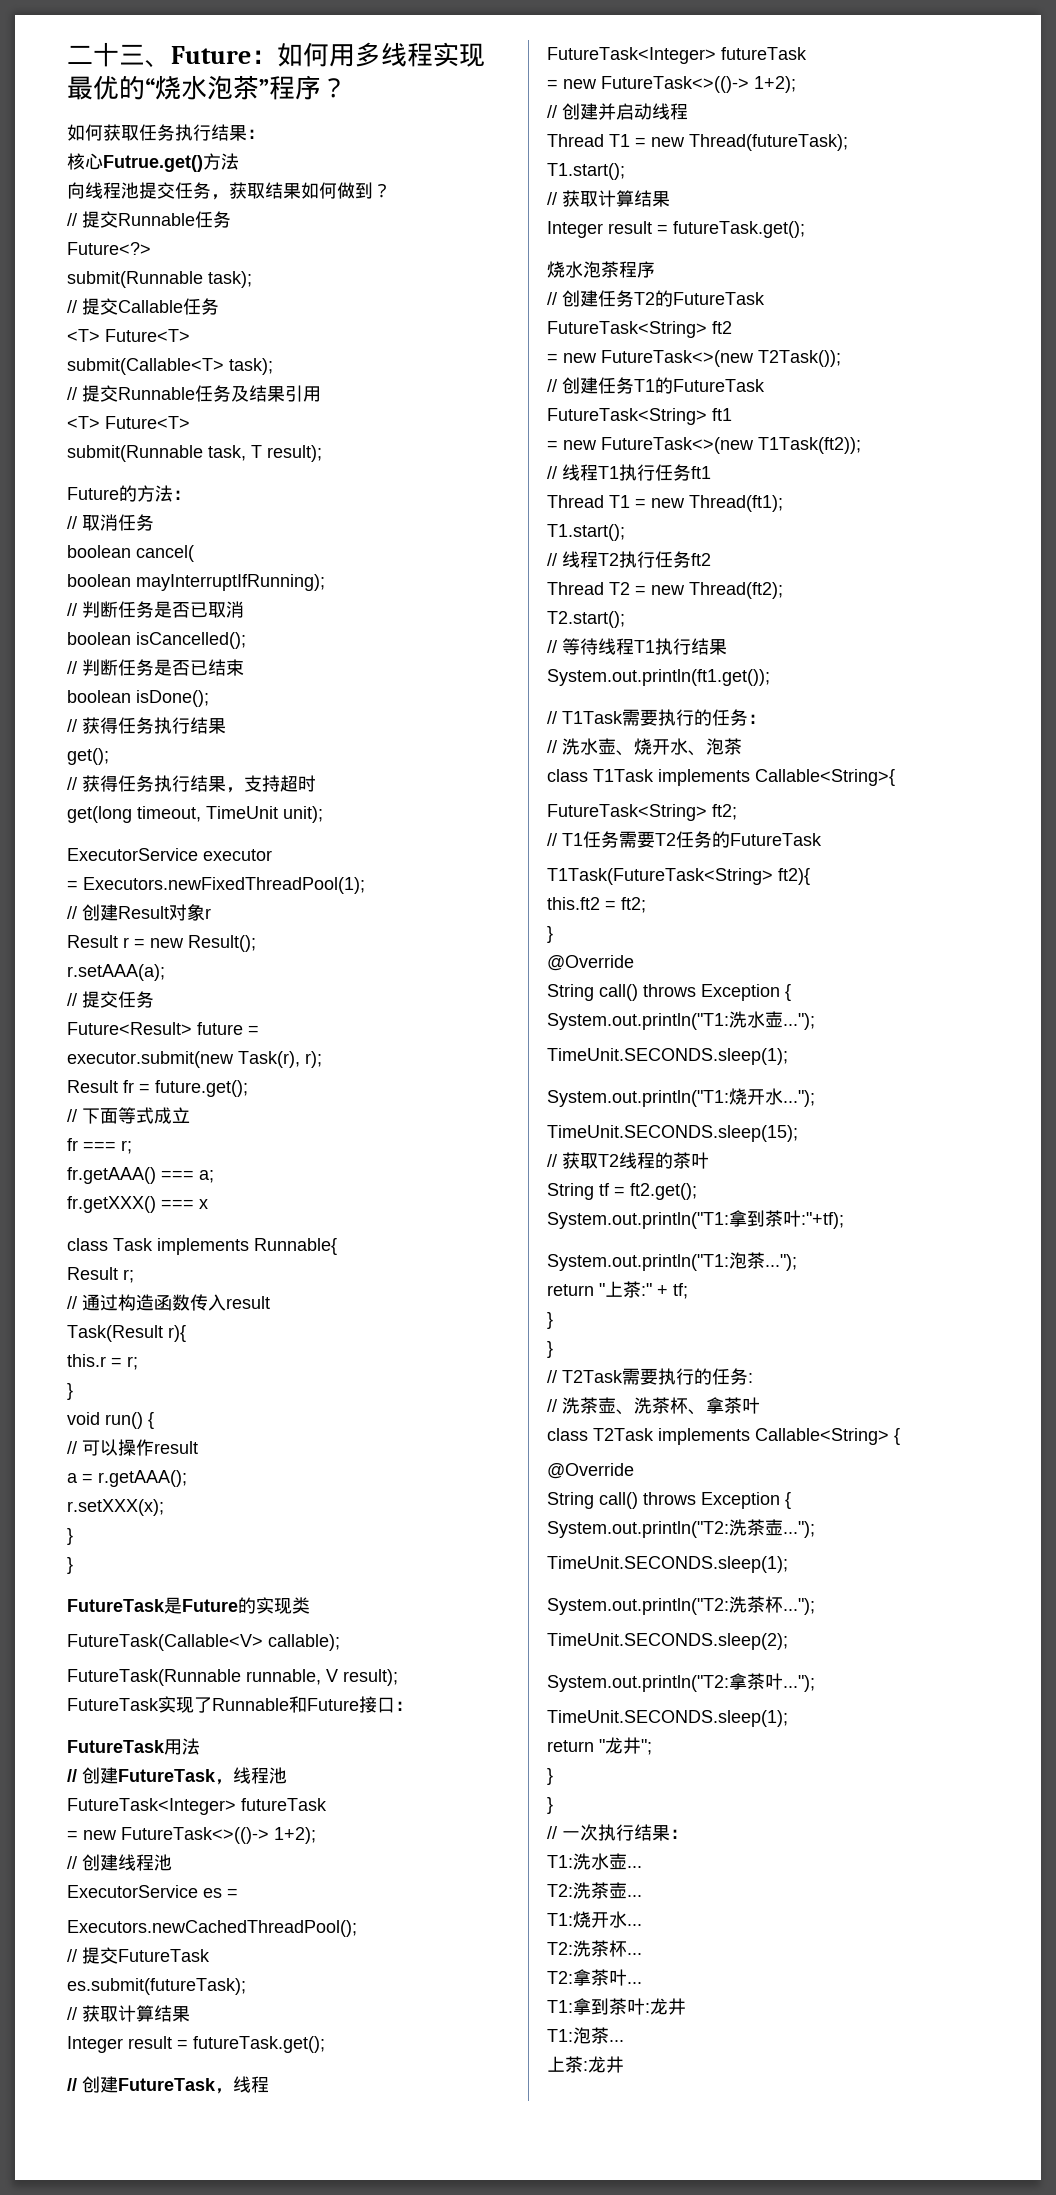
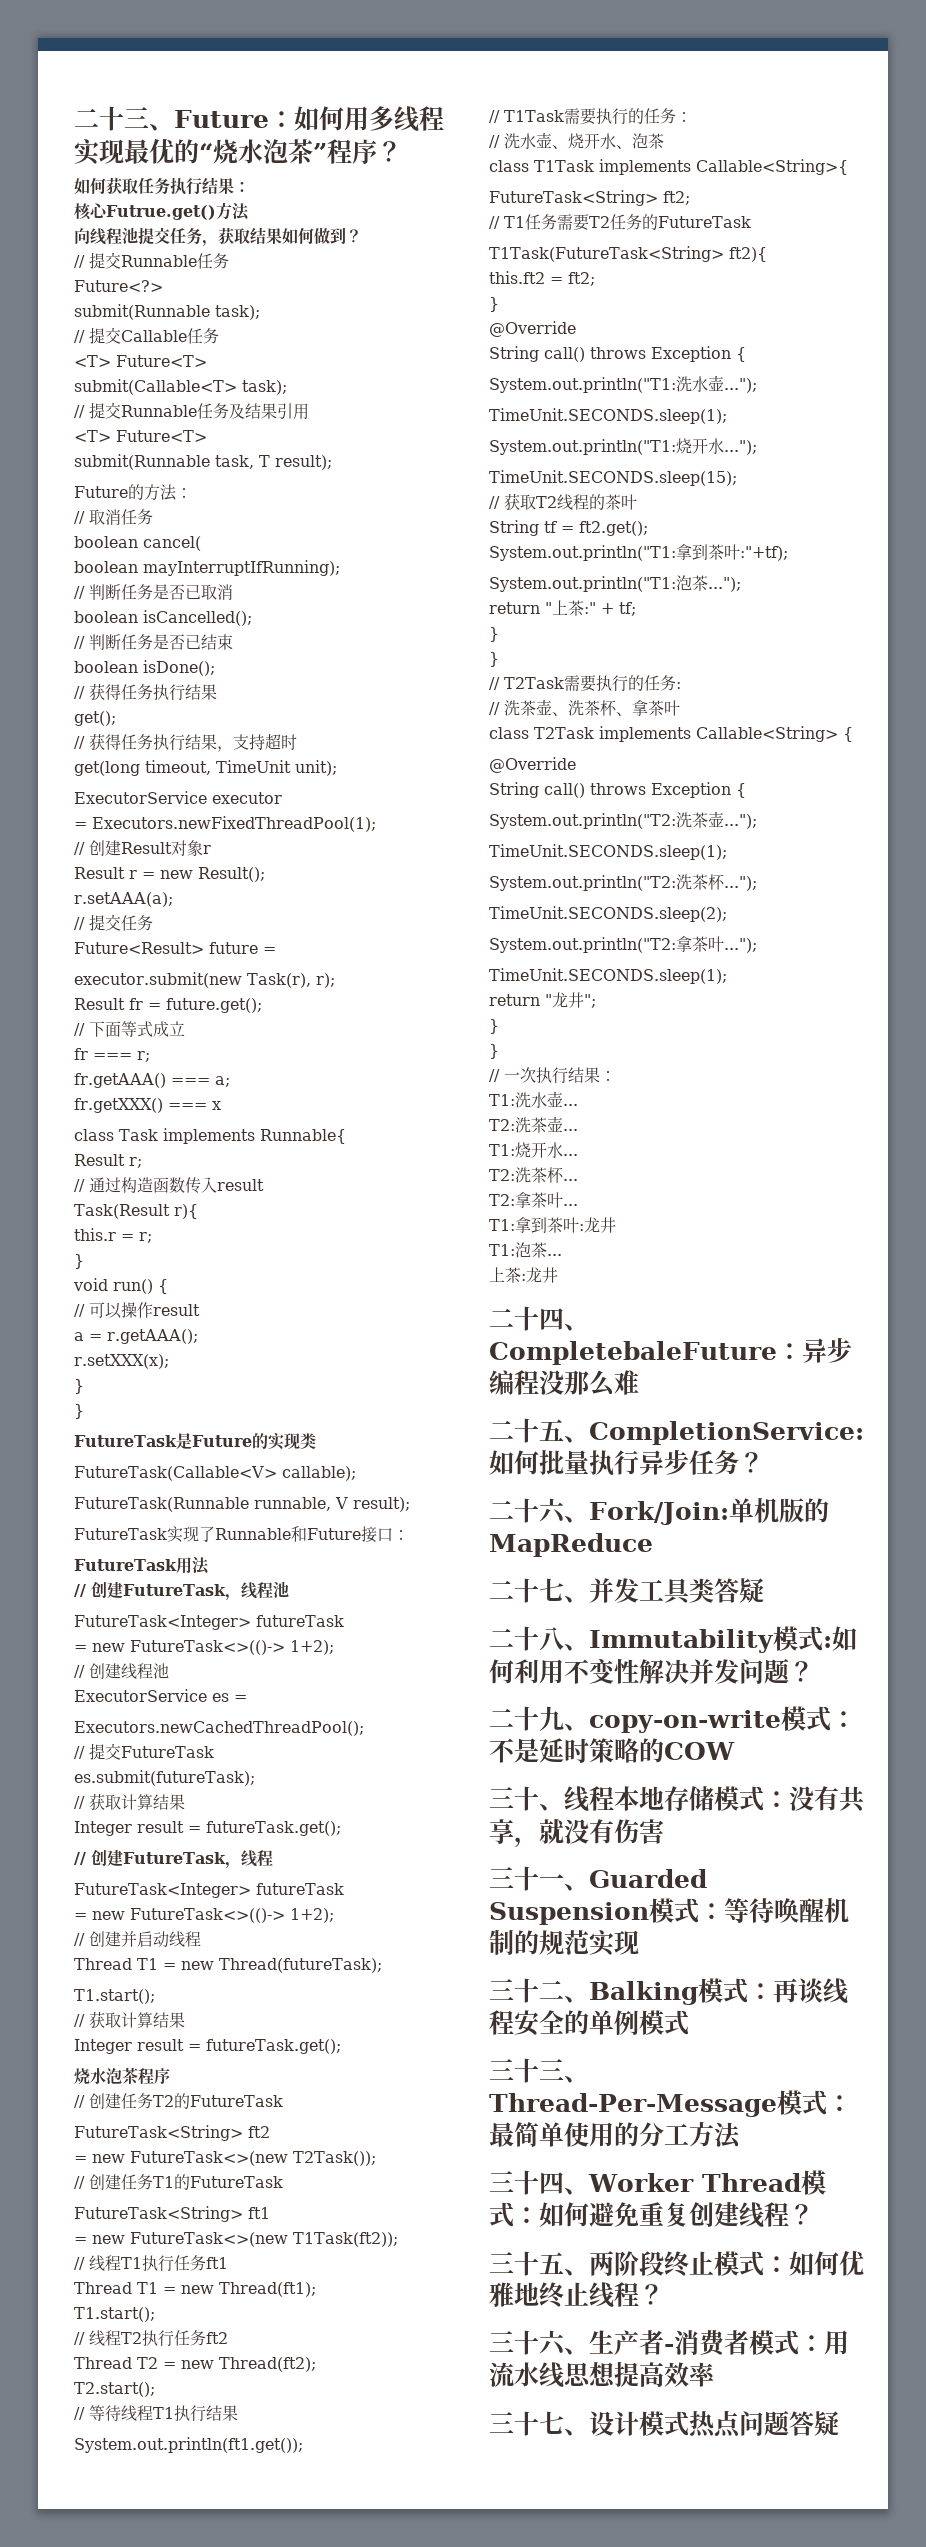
+ 二十四、CompletebaleFuture：异步编程没那么难
+ 二十五、CompletionService:如何批量执行异步任务？
+ 二十六、Fork/Join:单机版的MapReduce
+ 二十七、并发工具类答疑
+ 二十八、Immutability模式:如何利用不变性解决并发问题？
+ 二十九、copy-on-write模式：不是延时策略的COW
+ 三十、线程本地存储模式：没有共享，就没有伤害
+ 三十一、Guarded Suspension模式：等待唤醒机制的规范实现
+ 三十二、Balking模式：再谈线程安全的单例模式
+ 三十三、Thread-Per-Message模式：最简单使用的分工方法
+ 三十四、Worker Thread模式：如何避免重复创建线程？
+ 三十五、两阶段终止模式：如何优雅地终止线程？
+ 三十六、生产者-消费者模式：用流水线思想提高效率
+ 三十七、设计模式热点问题答疑

